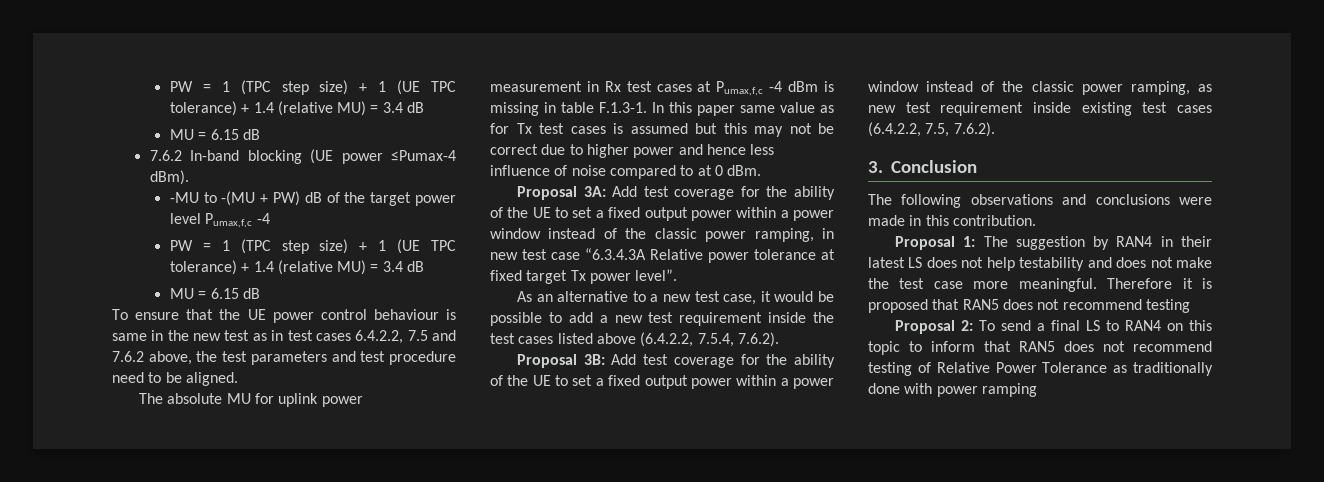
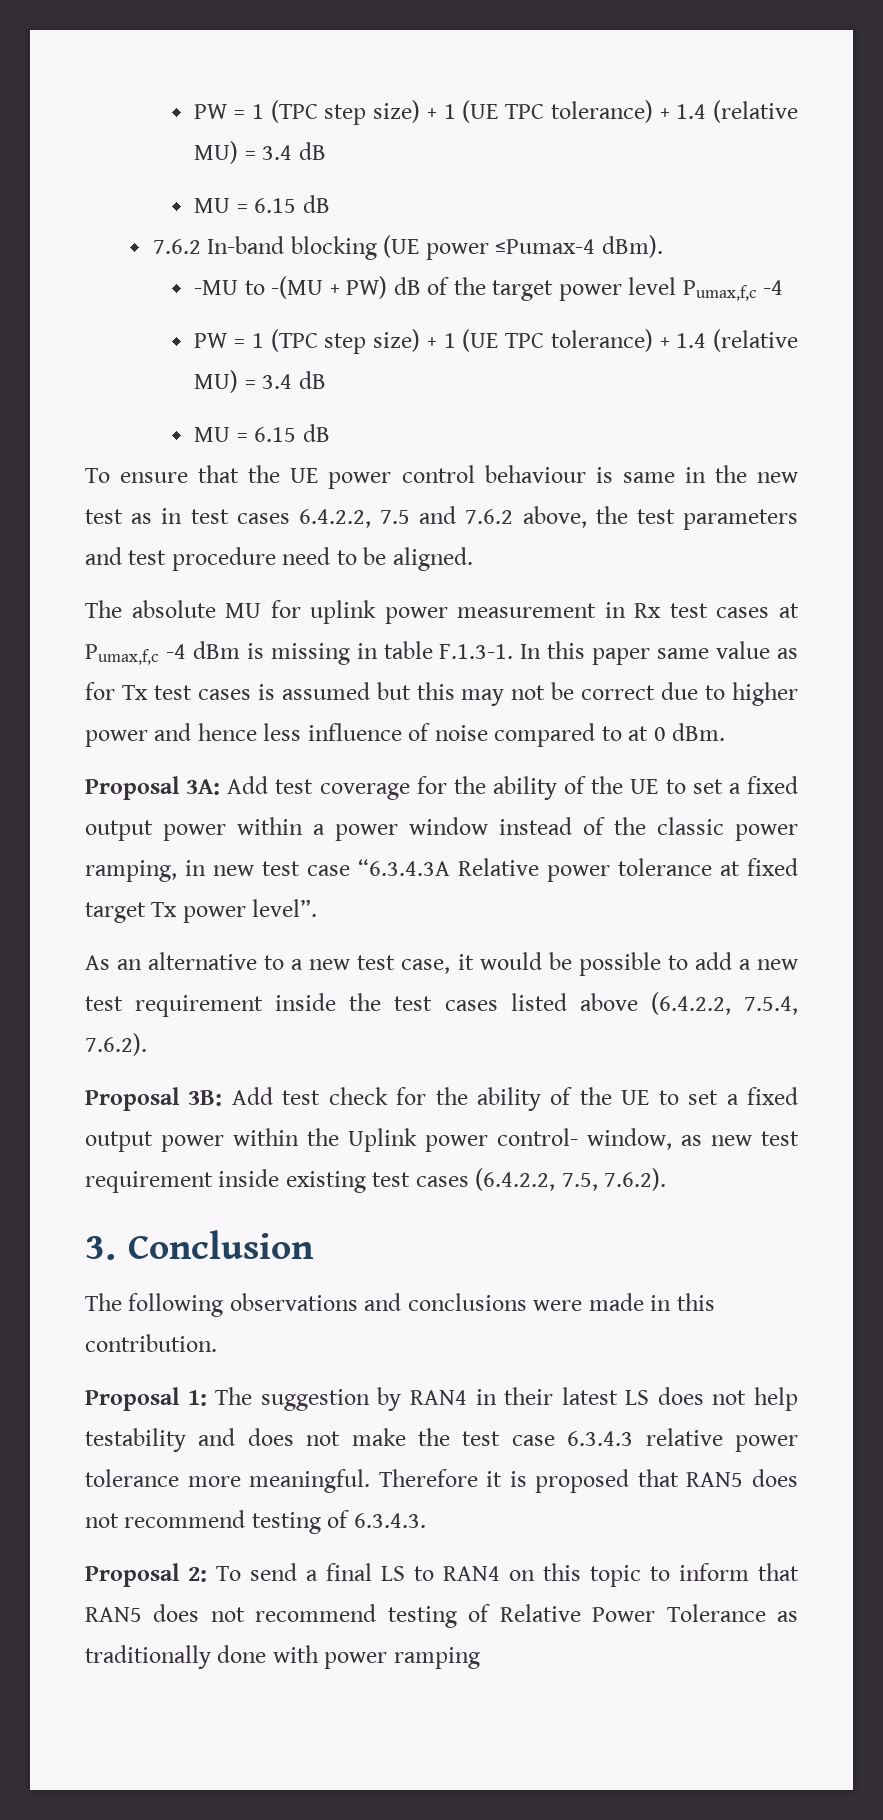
- Proposal 3B: Add test coverage for the ability of the UE to set a fixed output power within a power window instead of the classic power ramping, as new test requirement inside existing test cases (6.4.2.2, 7.5, 7.6.2).
+ Proposal 3B: Add test check for the ability of the UE to set a fixed output power within the Uplink power control- window, as new test requirement inside existing test cases (6.4.2.2, 7.5, 7.6.2).
- Proposal 1: The suggestion by RAN4 in their latest LS does not help testability and does not make the test case more meaningful.
+ Proposal 1: The suggestion by RAN4 in their latest LS does not help testability and does not make the test case 6.3.4.3 relative power tolerance more meaningful.
- Therefore it is proposed that RAN5 does not recommend testing
+ Therefore it is proposed that RAN5 does not recommend testing of 6.3.4.3.

